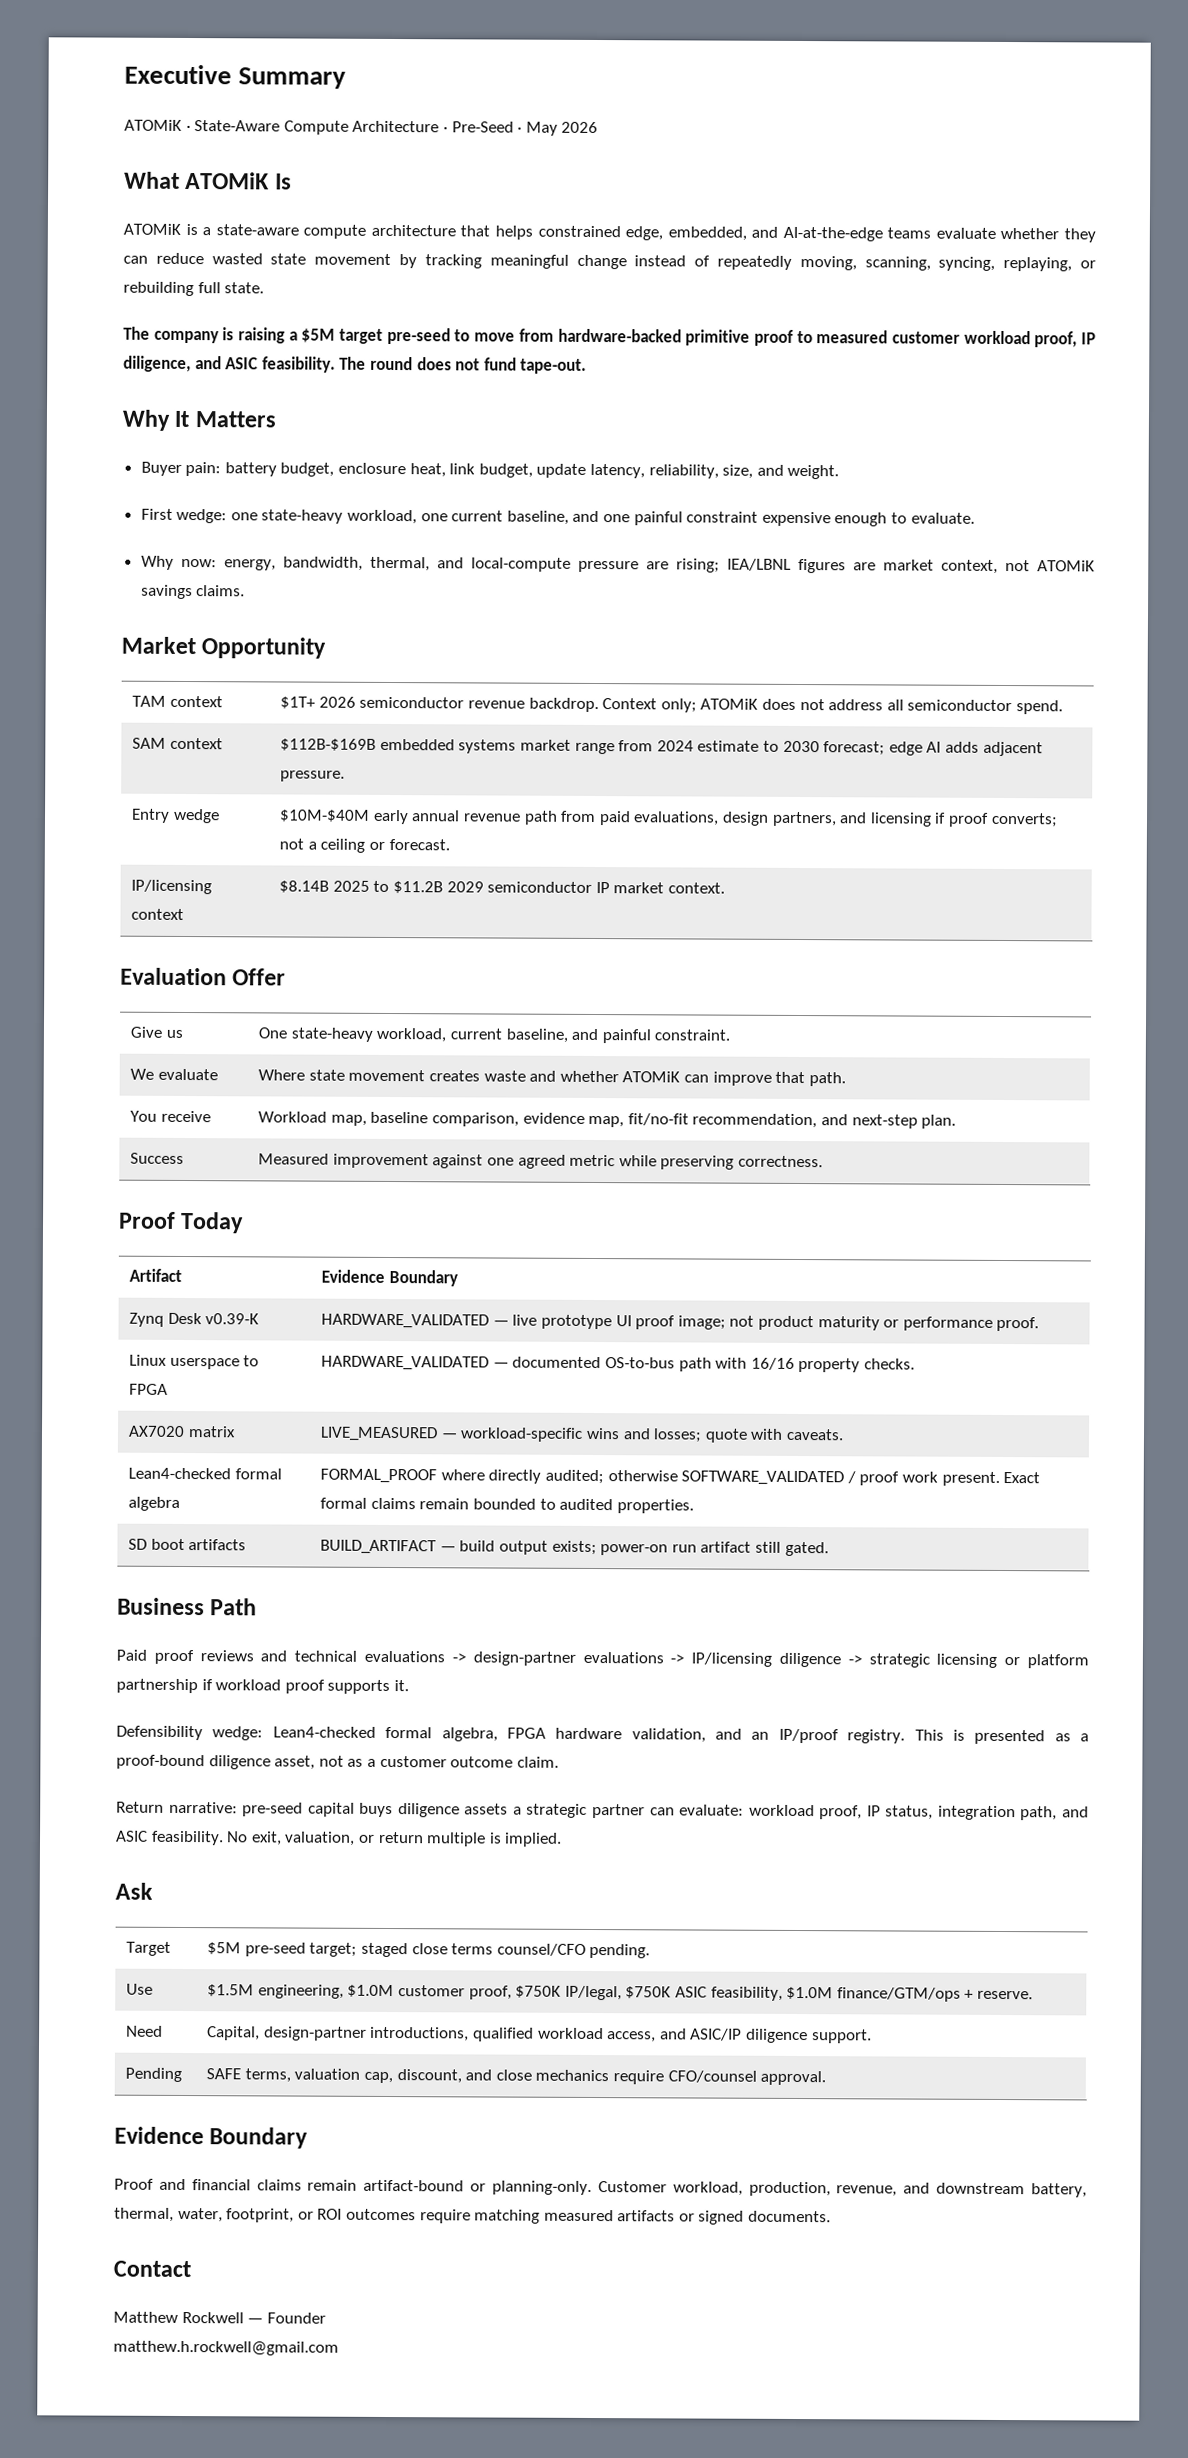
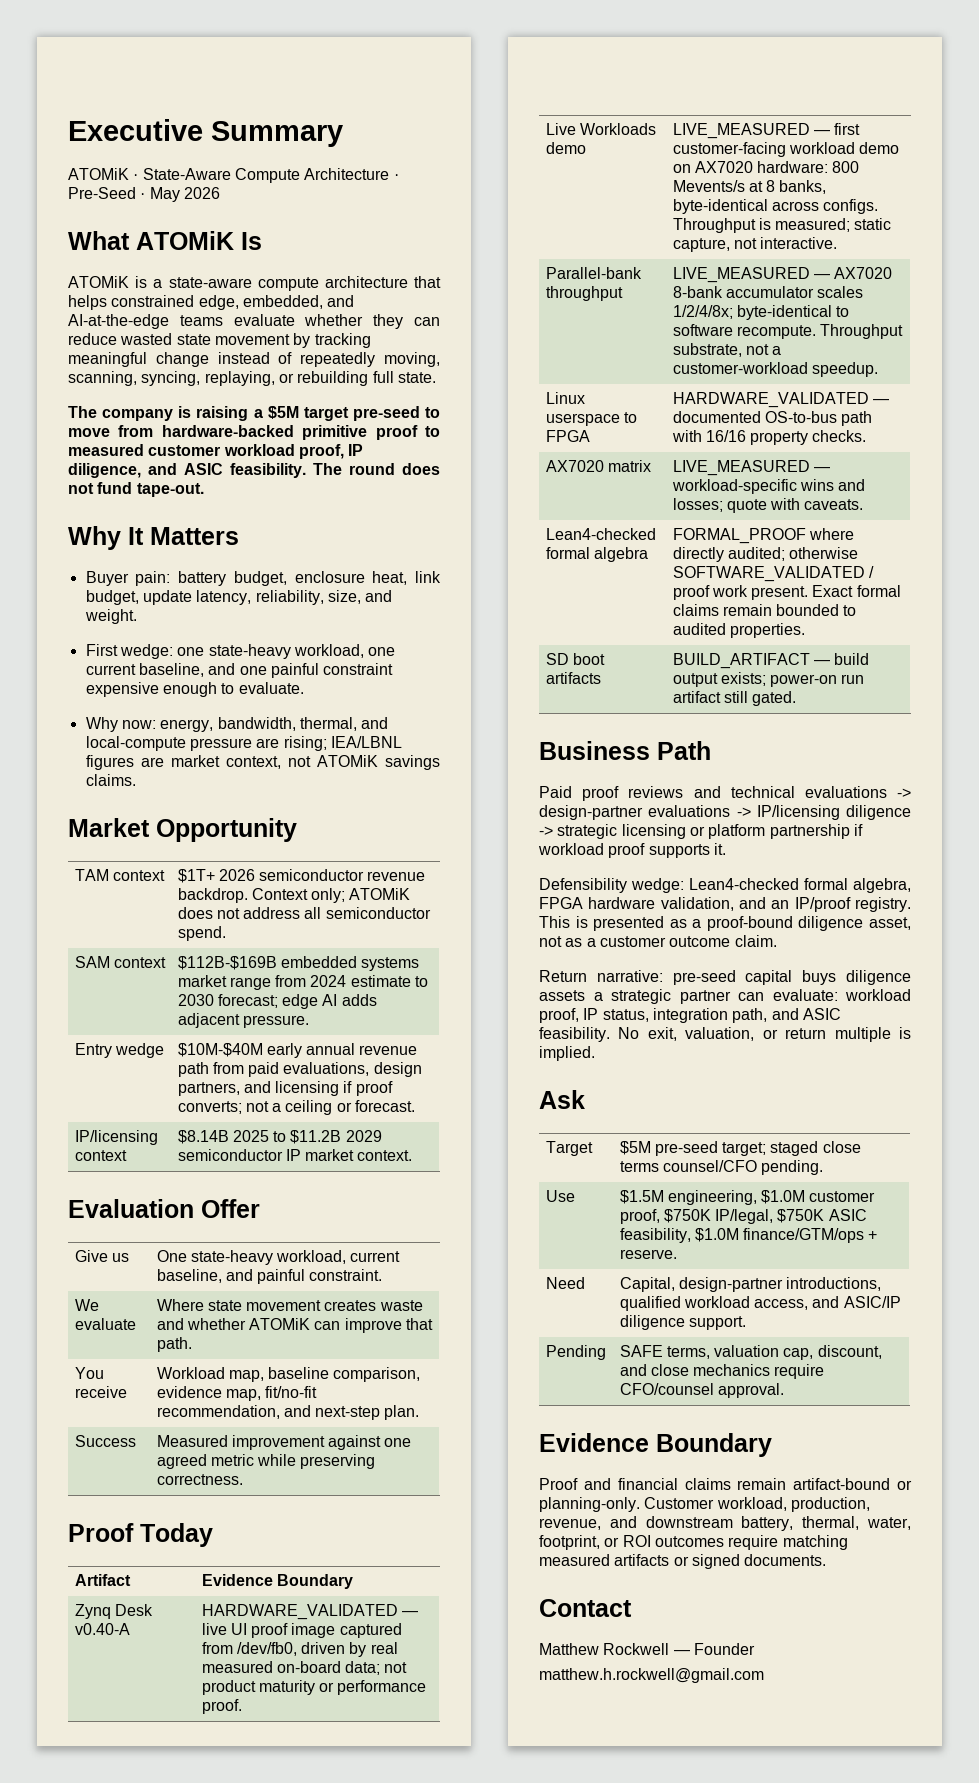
- Zynq Desk v0.39-K | HARDWARE_VALIDATED — live prototype UI proof image; not product maturity or performance proof.
+ Zynq Desk v0.40-A | HARDWARE_VALIDATED — live UI proof image captured from /dev/fb0, driven by real measured on-board data; not product maturity or performance proof.
+ Live Workloads demo | LIVE_MEASURED — first customer-facing workload demo on AX7020 hardware: 800 Mevents/s at 8 banks, byte-identical across configs. Throughput is measured; static capture, not interactive.
+ Parallel-bank throughput | LIVE_MEASURED — AX7020 8-bank accumulator scales 1/2/4/8x; byte-identical to software recompute. Throughput substrate, not a customer-workload speedup.

